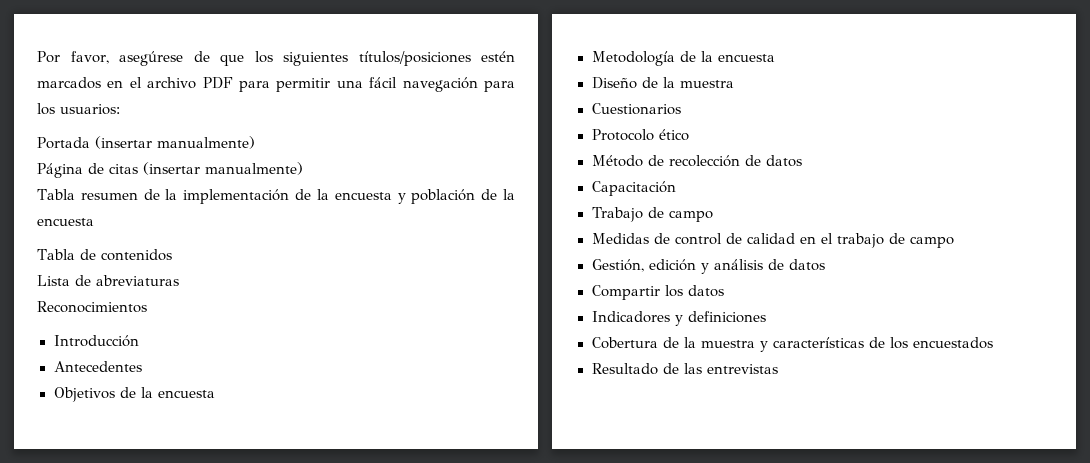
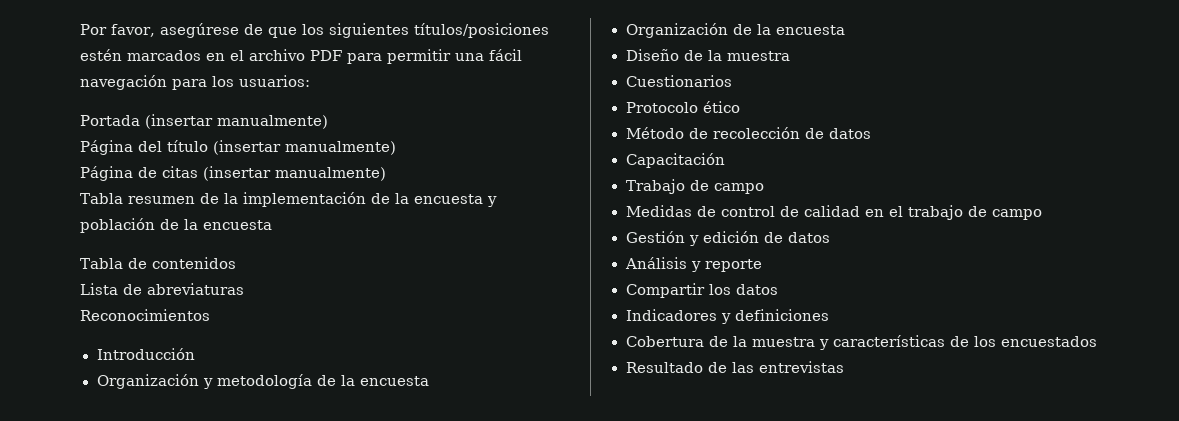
+ Página del título (insertar manualmente)
- Antecedentes
- Objetivos de la encuesta
- Metodología de la encuesta
+ Organización y metodología de la encuesta
+ Organización de la encuesta
- Gestión, edición y análisis de datos
+ Gestión y edición de datos
+ Análisis y reporte

